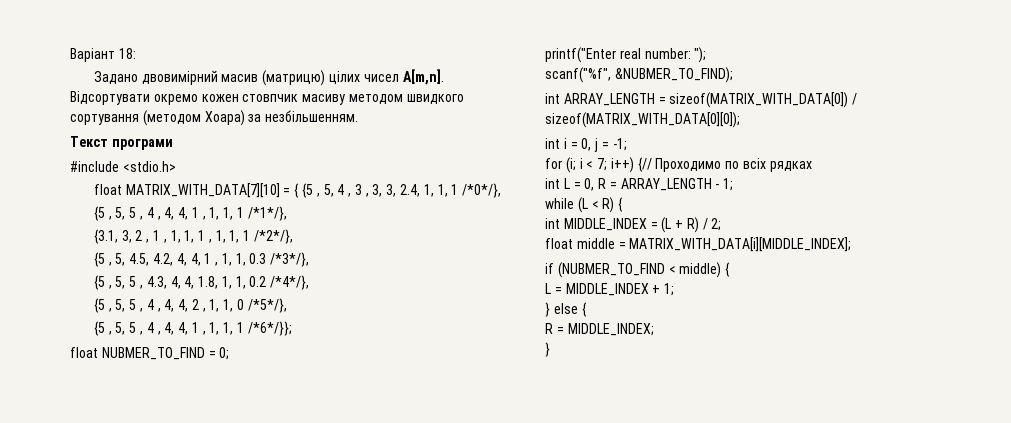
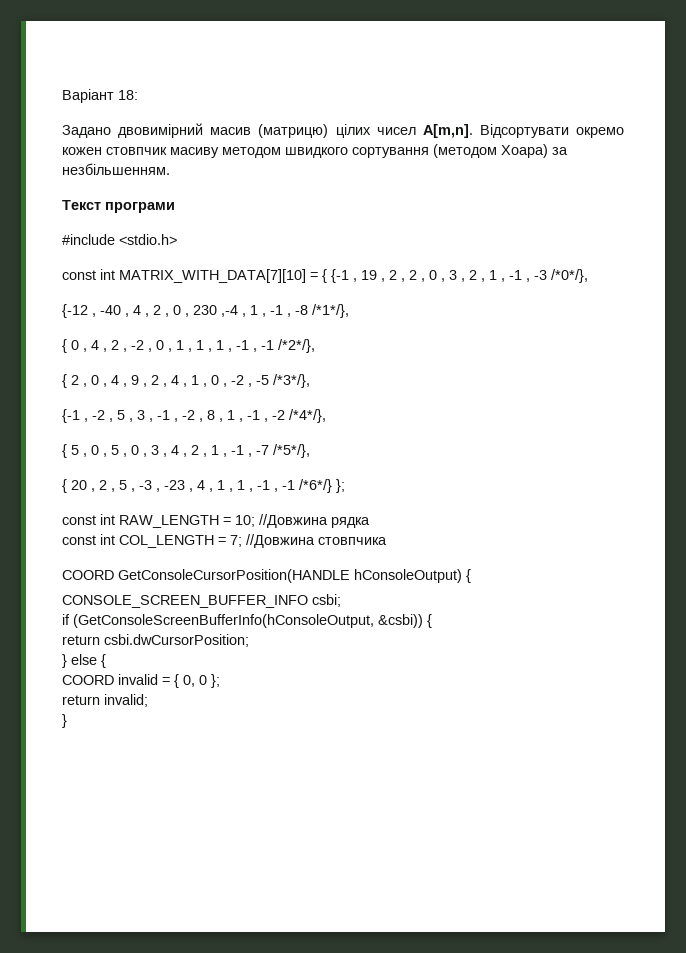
- float MATRIX_WITH_DATA[7][10] = { {5 , 5, 4 , 3 , 3, 3, 2.4, 1, 1, 1 /*0*/},
- {5 , 5, 5 , 4 , 4, 4, 1 , 1, 1, 1 /*1*/},
- {3.1, 3, 2 , 1 , 1, 1, 1 , 1, 1, 1 /*2*/},
- {5 , 5, 4.5, 4.2, 4, 4, 1 , 1, 1, 0.3 /*3*/},
- {5 , 5, 5 , 4.3, 4, 4, 1.8, 1, 1, 0.2 /*4*/},
- {5 , 5, 5 , 4 , 4, 4, 2 , 1, 1, 0 /*5*/},
- {5 , 5, 5 , 4 , 4, 4, 1 , 1, 1, 1 /*6*/}};
- float NUBMER_TO_FIND = 0;
- printf("Enter real number: ");
- scanf("%f", &NUBMER_TO_FIND);
- int ARRAY_LENGTH = sizeof(MATRIX_WITH_DATA[0]) / sizeof(MATRIX_WITH_DATA[0][0]);
- int i = 0, j = -1;
- for (i; i < 7; i++) {// Проходимо по всіх рядках
- int L = 0, R = ARRAY_LENGTH - 1;
- while (L < R) {
- int MIDDLE_INDEX = (L + R) / 2;
- float middle = MATRIX_WITH_DATA[i][MIDDLE_INDEX];
- if (NUBMER_TO_FIND < middle) {
- L = MIDDLE_INDEX + 1;
+ const int MATRIX_WITH_DATA[7][10] = { {-1 , 19 , 2 , 2 , 0 , 3 , 2 , 1 , -1 , -3 /*0*/},
+ {-12 , -40 , 4 , 2 , 0 , 230 ,-4 , 1 , -1 , -8 /*1*/},
+ { 0 , 4 , 2 , -2 , 0 , 1 , 1 , 1 , -1 , -1 /*2*/},
+ { 2 , 0 , 4 , 9 , 2 , 4 , 1 , 0 , -2 , -5 /*3*/},
+ {-1 , -2 , 5 , 3 , -1 , -2 , 8 , 1 , -1 , -2 /*4*/},
+ { 5 , 0 , 5 , 0 , 3 , 4 , 2 , 1 , -1 , -7 /*5*/},
+ { 20 , 2 , 5 , -3 , -23 , 4 , 1 , 1 , -1 , -1 /*6*/} };
+ const int RAW_LENGTH = 10; //Довжина рядка
+ const int COL_LENGTH = 7; //Довжина стовпчика
+ COORD GetConsoleCursorPosition(HANDLE hConsoleOutput) {
+ CONSOLE_SCREEN_BUFFER_INFO csbi;
+ if (GetConsoleScreenBufferInfo(hConsoleOutput, &csbi)) {
+ return csbi.dwCursorPosition;
  } else {
- R = MIDDLE_INDEX;
+ COORD invalid = { 0, 0 };
+ return invalid;

